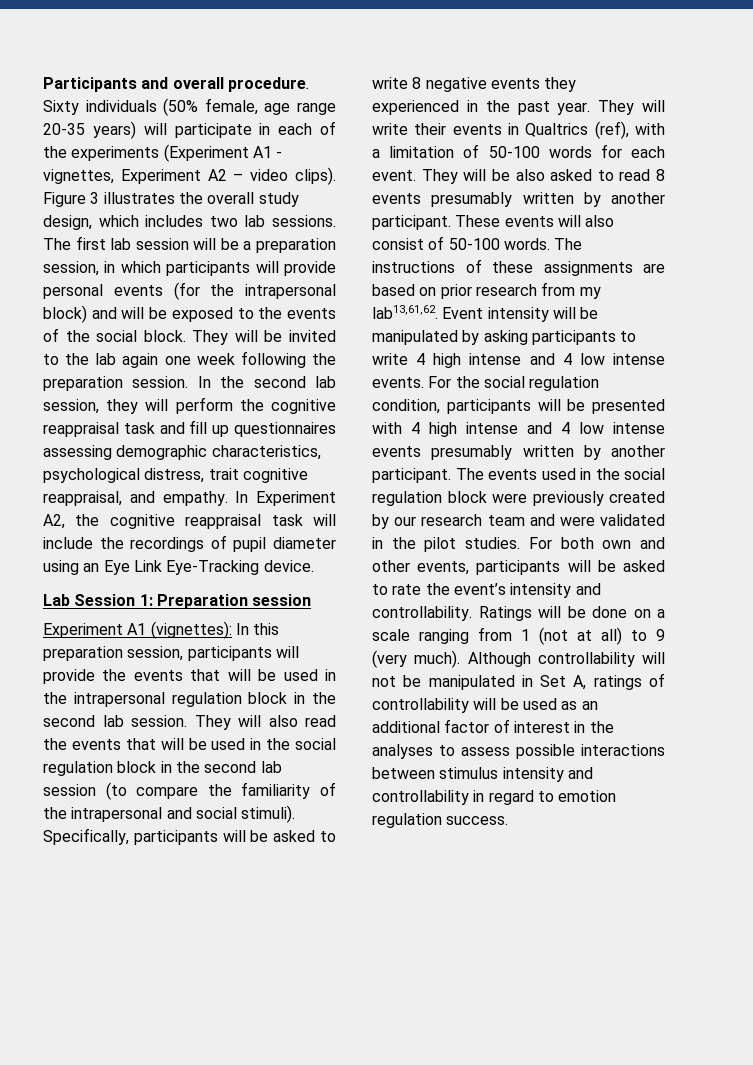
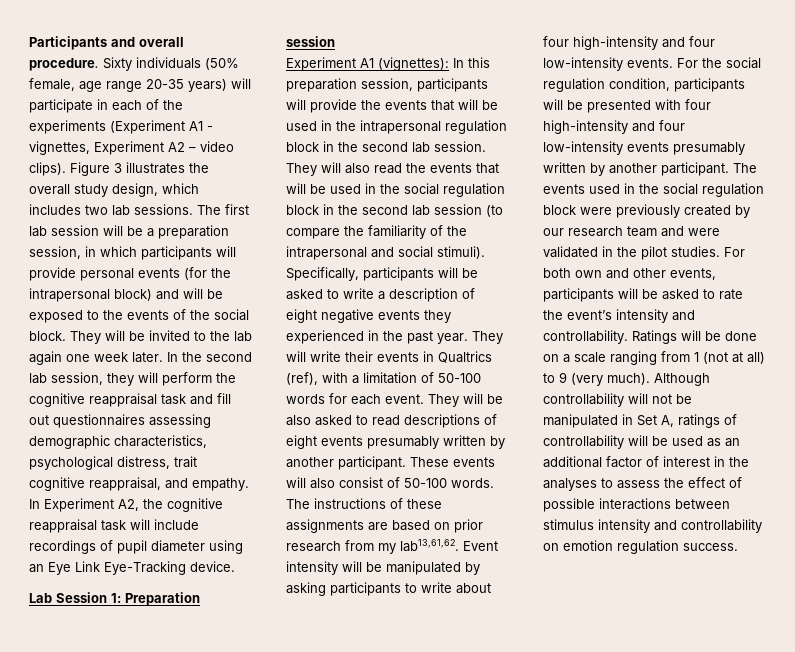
- They will be invited to the lab again one week following the preparation session.
+ They will be invited to the lab again one week later.
- In the second lab session, they will perform the cognitive reappraisal task and fill up questionnaires assessing demographic characteristics, psychological distress, trait cognitive reappraisal, and empathy.
+ In the second lab session, they will perform the cognitive reappraisal task and fill out questionnaires assessing demographic characteristics, psychological distress, trait cognitive reappraisal, and empathy.
- In Experiment A2, the cognitive reappraisal task will include the recordings of pupil diameter using an Eye Link Eye-Tracking device.
+ In Experiment A2, the cognitive reappraisal task will include recordings of pupil diameter using an Eye Link Eye-Tracking device.
- Specifically, participants will be asked to write 8 negative events they experienced in the past year.
+ Specifically, participants will be asked to write a description of eight negative events they experienced in the past year.
- They will be also asked to read 8 events presumably written by another participant.
+ They will be also asked to read descriptions of eight events presumably written by another participant.
- Event intensity will be manipulated by asking participants to write 4 high intense and 4 low intense events.
+ Event intensity will be manipulated by asking participants to write about four high-intensity and four low-intensity events.
- For the social regulation condition, participants will be presented with 4 high intense and 4 low intense events presumably written by another participant.
+ For the social regulation condition, participants will be presented with four high-intensity and four low-intensity events presumably written by another participant.
- Although controllability will not be manipulated in Set A, ratings of controllability will be used as an additional factor of interest in the analyses to assess possible interactions between stimulus intensity and controllability in regard to emotion regulation success.
+ Although controllability will not be manipulated in Set A, ratings of controllability will be used as an additional factor of interest in the analyses to assess the effect of possible interactions between stimulus intensity and controllability on emotion regulation success.

